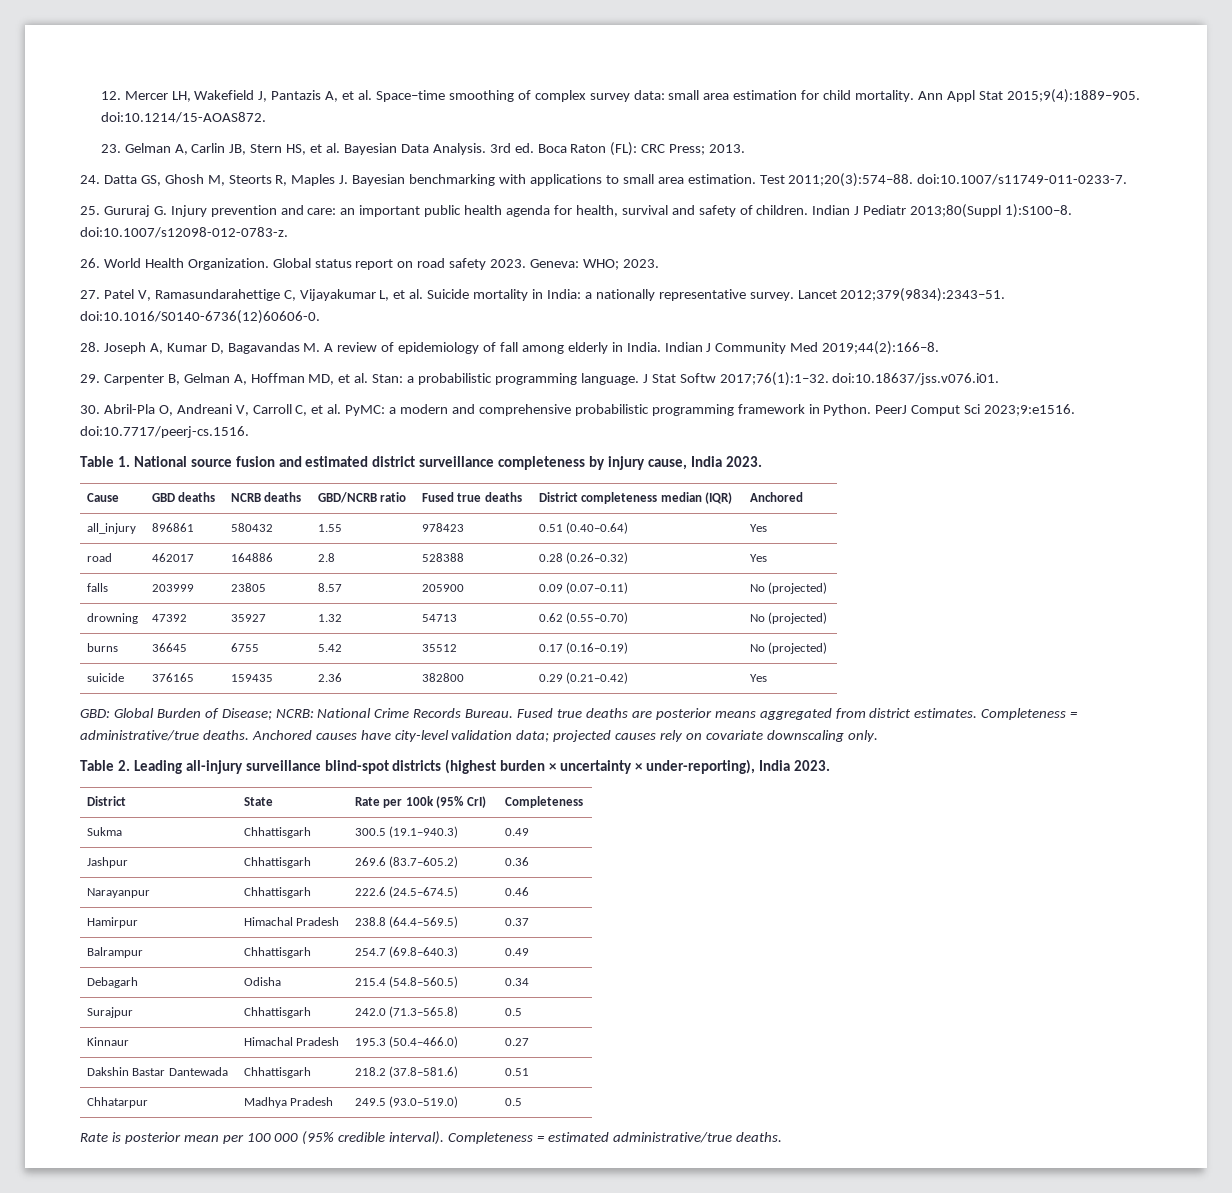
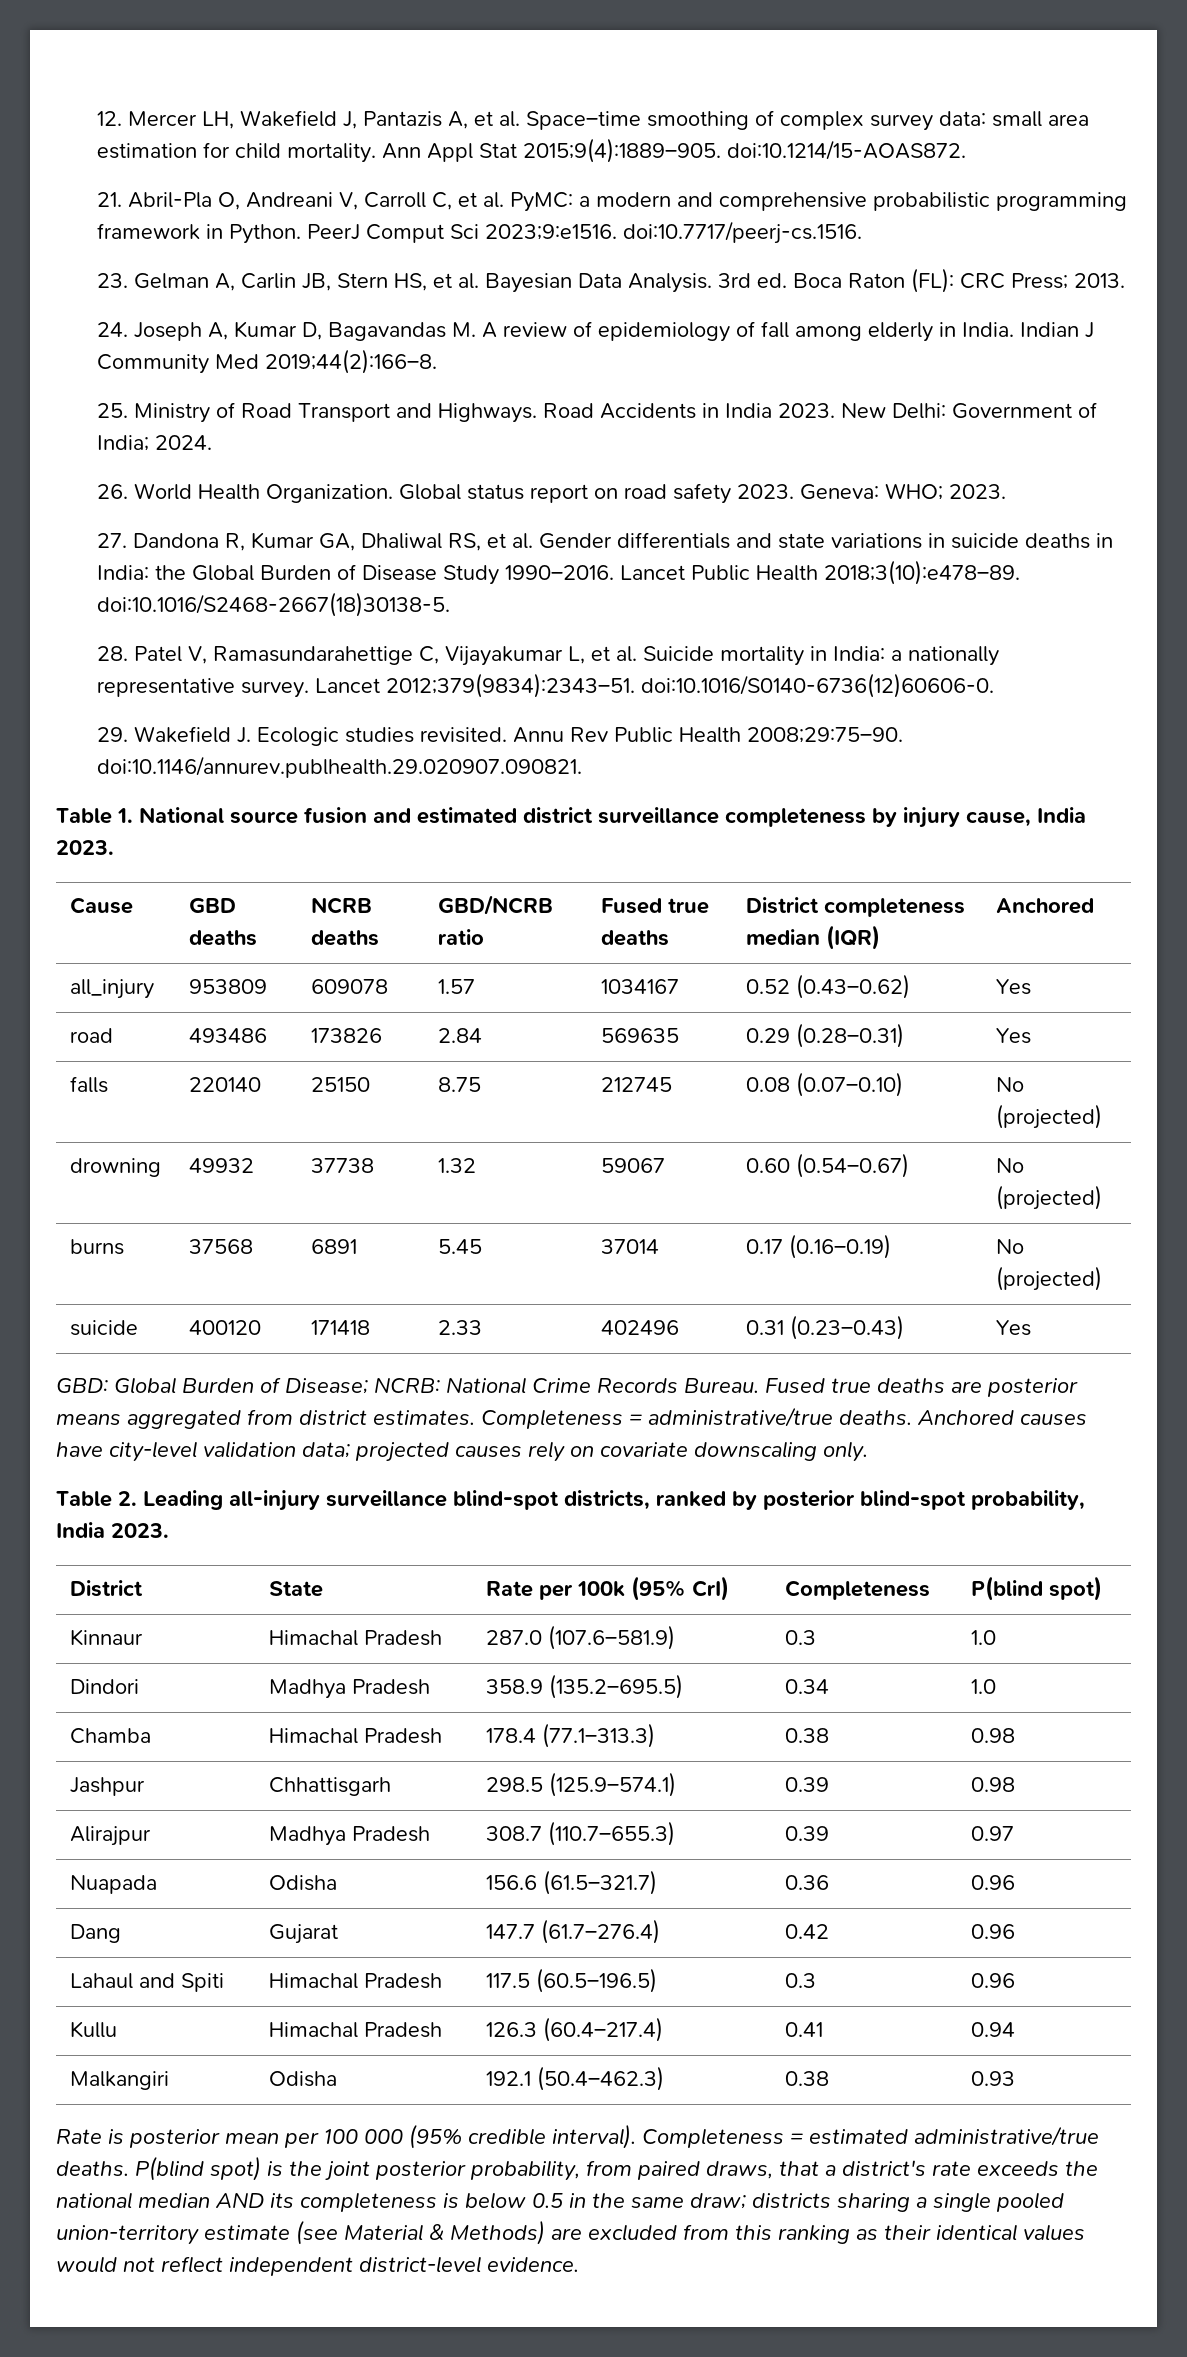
- 23. Gelman A, Carlin JB, Stern HS, et al. Bayesian Data Analysis. 3rd ed. Boca Raton (FL): CRC Press; 2013.
- 24. Datta GS, Ghosh M, Steorts R, Maples J. Bayesian benchmarking with applications to small area estimation. Test 2011;20(3):574–88. doi:10.1007/s11749-011-0233-7.
- 25. Gururaj G. Injury prevention and care: an important public health agenda for health, survival and safety of children. Indian J Pediatr 2013;80(Suppl 1):S100–8. doi:10.1007/s12098-012-0783-z.
- 26. World Health Organization. Global status report on road safety 2023. Geneva: WHO; 2023.
- 27. Patel V, Ramasundarahettige C, Vijayakumar L, et al. Suicide mortality in India: a nationally representative survey. Lancet 2012;379(9834):2343–51. doi:10.1016/S0140-6736(12)60606-0.
- 28. Joseph A, Kumar D, Bagavandas M. A review of epidemiology of fall among elderly in India. Indian J Community Med 2019;44(2):166–8.
- 29. Carpenter B, Gelman A, Hoffman MD, et al. Stan: a probabilistic programming language. J Stat Softw 2017;76(1):1–32. doi:10.18637/jss.v076.i01.
- 30. Abril-Pla O, Andreani V, Carroll C, et al. PyMC: a modern and comprehensive probabilistic programming framework in Python.
+ 21. Abril-Pla O, Andreani V, Carroll C, et al. PyMC: a modern and comprehensive probabilistic programming framework in Python.
+ 23. Gelman A, Carlin JB, Stern HS, et al. Bayesian Data Analysis. 3rd ed. Boca Raton (FL): CRC Press; 2013.
+ 24. Joseph A, Kumar D, Bagavandas M. A review of epidemiology of fall among elderly in India. Indian J Community Med 2019;44(2):166–8.
+ 25. Ministry of Road Transport and Highways. Road Accidents in India 2023. New Delhi: Government of India; 2024.
+ 26. World Health Organization. Global status report on road safety 2023. Geneva: WHO; 2023.
+ 27. Dandona R, Kumar GA, Dhaliwal RS, et al. Gender differentials and state variations in suicide deaths in India: the Global Burden of Disease Study 1990–2016. Lancet Public Health 2018;3(10):e478–89. doi:10.1016/S2468-2667(18)30138-5.
+ 28. Patel V, Ramasundarahettige C, Vijayakumar L, et al. Suicide mortality in India: a nationally representative survey. Lancet 2012;379(9834):2343–51. doi:10.1016/S0140-6736(12)60606-0.
+ 29. Wakefield J. Ecologic studies revisited. Annu Rev Public Health 2008;29:75–90. doi:10.1146/annurev.publhealth.29.020907.090821.
- all_injury | 896861 | 580432 | 1.55 | 978423 | 0.51 (0.40–0.64) | Yes
- road | 462017 | 164886 | 2.8 | 528388 | 0.28 (0.26–0.32) | Yes
- falls | 203999 | 23805 | 8.57 | 205900 | 0.09 (0.07–0.11) | No (projected)
+ all_injury | 953809 | 609078 | 1.57 | 1034167 | 0.52 (0.43–0.62) | Yes
+ road | 493486 | 173826 | 2.84 | 569635 | 0.29 (0.28–0.31) | Yes
+ falls | 220140 | 25150 | 8.75 | 212745 | 0.08 (0.07–0.10) | No (projected)
- drowning | 47392 | 35927 | 1.32 | 54713 | 0.62 (0.55–0.70) | No (projected)
+ drowning | 49932 | 37738 | 1.32 | 59067 | 0.60 (0.54–0.67) | No (projected)
- burns | 36645 | 6755 | 5.42 | 35512 | 0.17 (0.16–0.19) | No (projected)
+ burns | 37568 | 6891 | 5.45 | 37014 | 0.17 (0.16–0.19) | No (projected)
- suicide | 376165 | 159435 | 2.36 | 382800 | 0.29 (0.21–0.42) | Yes
+ suicide | 400120 | 171418 | 2.33 | 402496 | 0.31 (0.23–0.43) | Yes
- Table 2. Leading all-injury surveillance blind-spot districts (highest burden × uncertainty × under-reporting), India 2023.
+ Table 2. Leading all-injury surveillance blind-spot districts, ranked by posterior blind-spot probability, India 2023.
- District | State | Rate per 100k (95% CrI) | Completeness
- Sukma | Chhattisgarh | 300.5 (19.1–940.3) | 0.49
- Jashpur | Chhattisgarh | 269.6 (83.7–605.2) | 0.36
- Narayanpur | Chhattisgarh | 222.6 (24.5–674.5) | 0.46
- Hamirpur | Himachal Pradesh | 238.8 (64.4–569.5) | 0.37
- Balrampur | Chhattisgarh | 254.7 (69.8–640.3) | 0.49
- Debagarh | Odisha | 215.4 (54.8–560.5) | 0.34
- Surajpur | Chhattisgarh | 242.0 (71.3–565.8) | 0.5
- Kinnaur | Himachal Pradesh | 195.3 (50.4–466.0) | 0.27
- Dakshin Bastar Dantewada | Chhattisgarh | 218.2 (37.8–581.6) | 0.51
- Chhatarpur | Madhya Pradesh | 249.5 (93.0–519.0) | 0.5
+ District | State | Rate per 100k (95% CrI) | Completeness | P(blind spot)
+ Kinnaur | Himachal Pradesh | 287.0 (107.6–581.9) | 0.3 | 1.0
+ Dindori | Madhya Pradesh | 358.9 (135.2–695.5) | 0.34 | 1.0
+ Chamba | Himachal Pradesh | 178.4 (77.1–313.3) | 0.38 | 0.98
+ Jashpur | Chhattisgarh | 298.5 (125.9–574.1) | 0.39 | 0.98
+ Alirajpur | Madhya Pradesh | 308.7 (110.7–655.3) | 0.39 | 0.97
+ Nuapada | Odisha | 156.6 (61.5–321.7) | 0.36 | 0.96
+ Dang | Gujarat | 147.7 (61.7–276.4) | 0.42 | 0.96
+ Lahaul and Spiti | Himachal Pradesh | 117.5 (60.5–196.5) | 0.3 | 0.96
+ Kullu | Himachal Pradesh | 126.3 (60.4–217.4) | 0.41 | 0.94
+ Malkangiri | Odisha | 192.1 (50.4–462.3) | 0.38 | 0.93
+ P(blind spot) is the joint posterior probability, from paired draws, that a district's rate exceeds the national median AND its completeness is below 0.5 in the same draw; districts sharing a single pooled union-territory estimate (see Material & Methods) are excluded from this ranking as their identical values would not reflect independent district-level evidence.

